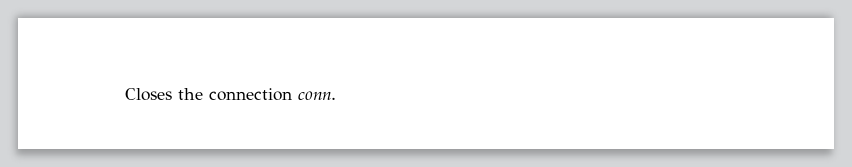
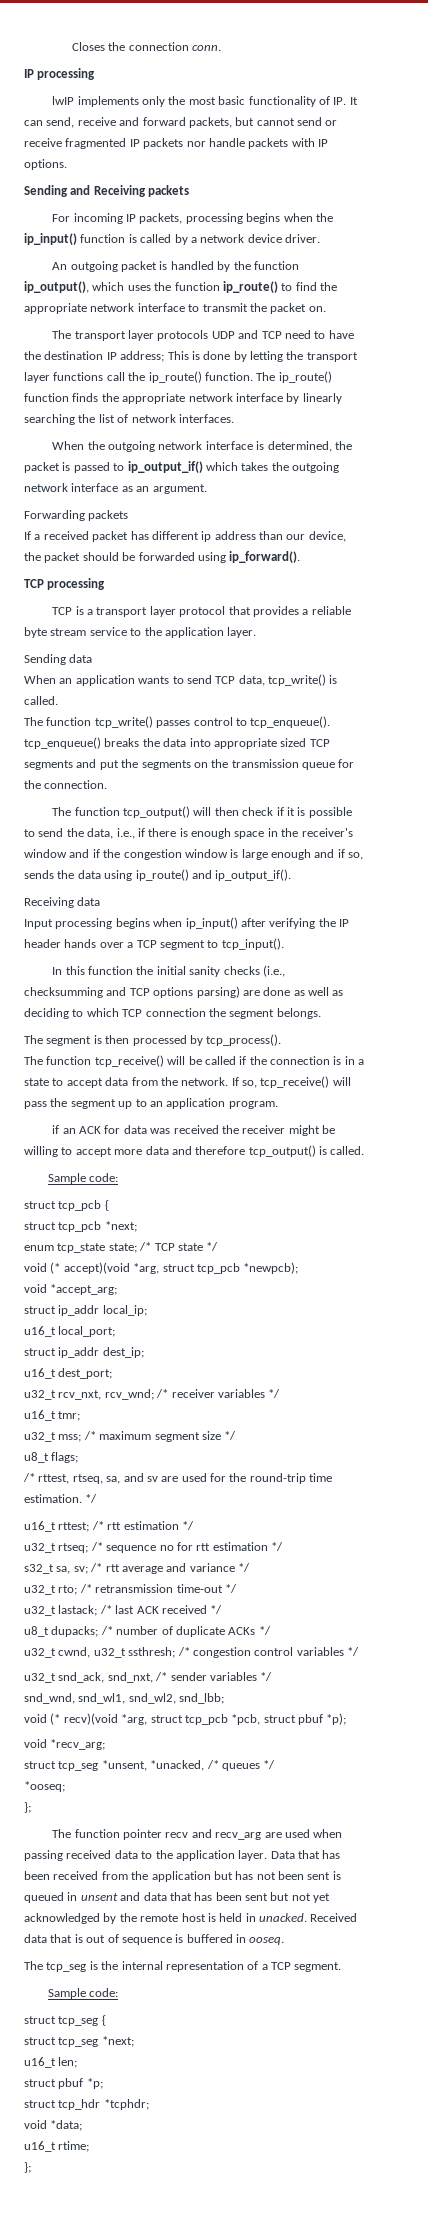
+ IP processing
+ lwIP implements only the most basic functionality of IP. It can send, receive and forward packets, but cannot send or receive fragmented IP packets nor handle packets with IP options.
+ Sending and Receiving packets
+ For incoming IP packets, processing begins when the ip_input() function is called by a network device driver.
+ An outgoing packet is handled by the function ip_output(), which uses the function ip_route() to find the appropriate network interface to transmit the packet on.
+ The transport layer protocols UDP and TCP need to have the destination IP address; This is done by letting the transport layer functions call the ip_route() function. The ip_route() function finds the appropriate network interface by linearly searching the list of network interfaces.
+ When the outgoing network interface is determined, the packet is passed to ip_output_if() which takes the outgoing network interface as an argument.
+ Forwarding packets
+ If a received packet has different ip address than our device, the packet should be forwarded using ip_forward().
+ TCP processing
+ TCP is a transport layer protocol that provides a reliable byte stream service to the application layer.
+ Sending data
+ When an application wants to send TCP data, tcp_write() is called.
+ The function tcp_write() passes control to tcp_enqueue(). tcp_enqueue() breaks the data into appropriate sized TCP segments and put the segments on the transmission queue for the connection.
+ The function tcp_output() will then check if it is possible to send the data, i.e., if there is enough space in the receiver's window and if the congestion window is large enough and if so, sends the data using ip_route() and ip_output_if().
+ Receiving data
+ Input processing begins when ip_input() after verifying the IP header hands over a TCP segment to tcp_input().
+ In this function the initial sanity checks (i.e., checksumming and TCP options parsing) are done as well as deciding to which TCP connection the segment belongs.
+ The segment is then processed by tcp_process().
+ The function tcp_receive() will be called if the connection is in a state to accept data from the network. If so, tcp_receive() will pass the segment up to an application program.
+ if an ACK for data was received the receiver might be willing to accept more data and therefore tcp_output() is called.
+ Sample code:
+ struct tcp_pcb {
+ struct tcp_pcb *next;
+ enum tcp_state state; /* TCP state */
+ void (* accept)(void *arg, struct tcp_pcb *newpcb);
+ void *accept_arg;
+ struct ip_addr local_ip;
+ u16_t local_port;
+ struct ip_addr dest_ip;
+ u16_t dest_port;
+ u32_t rcv_nxt, rcv_wnd; /* receiver variables */
+ u16_t tmr;
+ u32_t mss; /* maximum segment size */
+ u8_t flags;
+ /* rttest, rtseq, sa, and sv are used for the round-trip time estimation. */
+ u16_t rttest; /* rtt estimation */
+ u32_t rtseq; /* sequence no for rtt estimation */
+ s32_t sa, sv; /* rtt average and variance */
+ u32_t rto; /* retransmission time-out */
+ u32_t lastack; /* last ACK received */
+ u8_t dupacks; /* number of duplicate ACKs */
+ u32_t cwnd, u32_t ssthresh; /* congestion control variables */
+ u32_t snd_ack, snd_nxt, /* sender variables */
+ snd_wnd, snd_wl1, snd_wl2, snd_lbb;
+ void (* recv)(void *arg, struct tcp_pcb *pcb, struct pbuf *p);
+ void *recv_arg;
+ struct tcp_seg *unsent, *unacked, /* queues */
+ *ooseq;
+ };
+ The function pointer recv and recv_arg are used when passing received data to the application layer. Data that has been received from the application but has not been sent is queued in unsent and data that has been sent but not yet acknowledged by the remote host is held in unacked. Received data that is out of sequence is buffered in ooseq.
+ The tcp_seg is the internal representation of a TCP segment.
+ Sample code:
+ struct tcp_seg {
+ struct tcp_seg *next;
+ u16_t len;
+ struct pbuf *p;
+ struct tcp_hdr *tcphdr;
+ void *data;
+ u16_t rtime;
+ };

